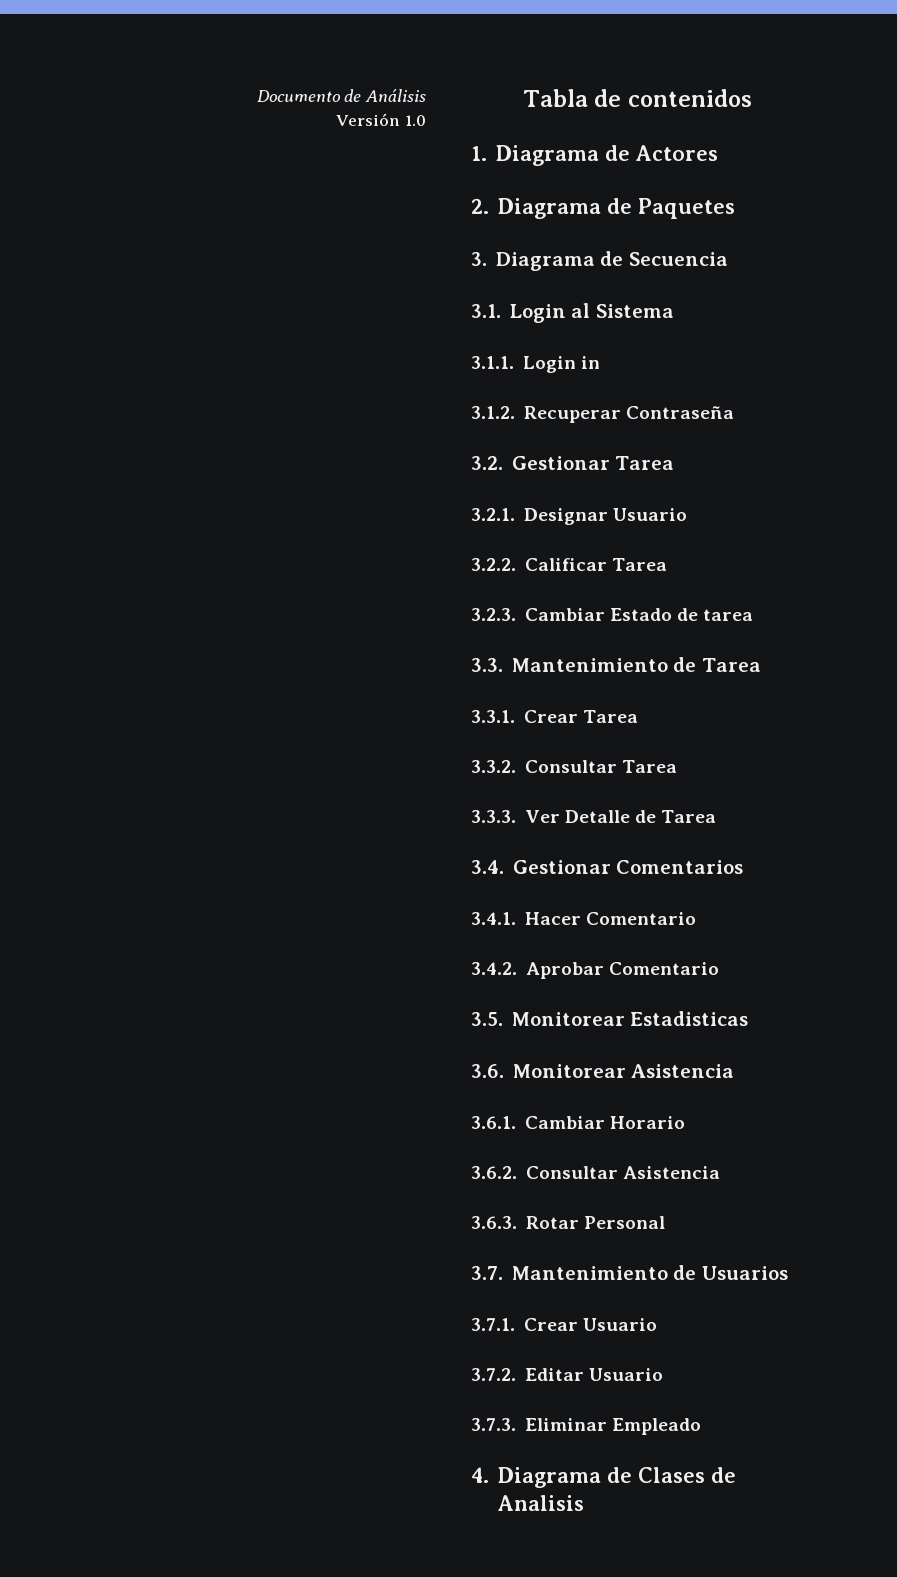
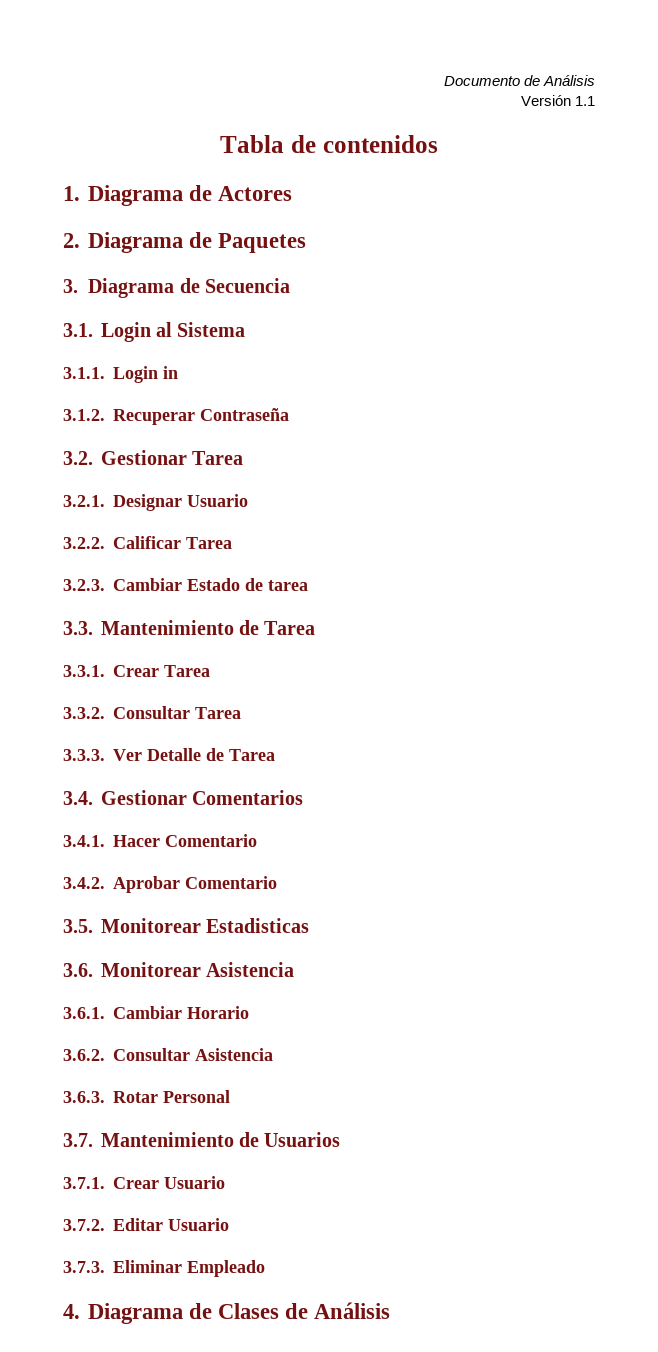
- Versión 1.0
+ Versión 1.1
- 4. Diagrama de Clases de Analisis
+ 4. Diagrama de Clases de Análisis

